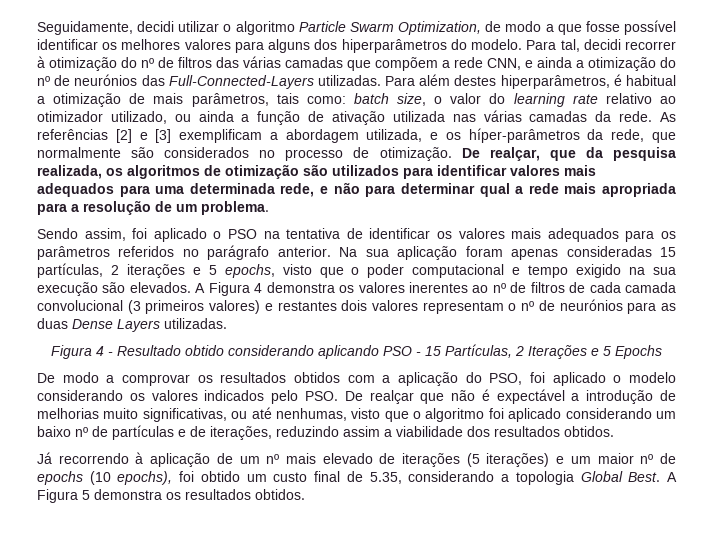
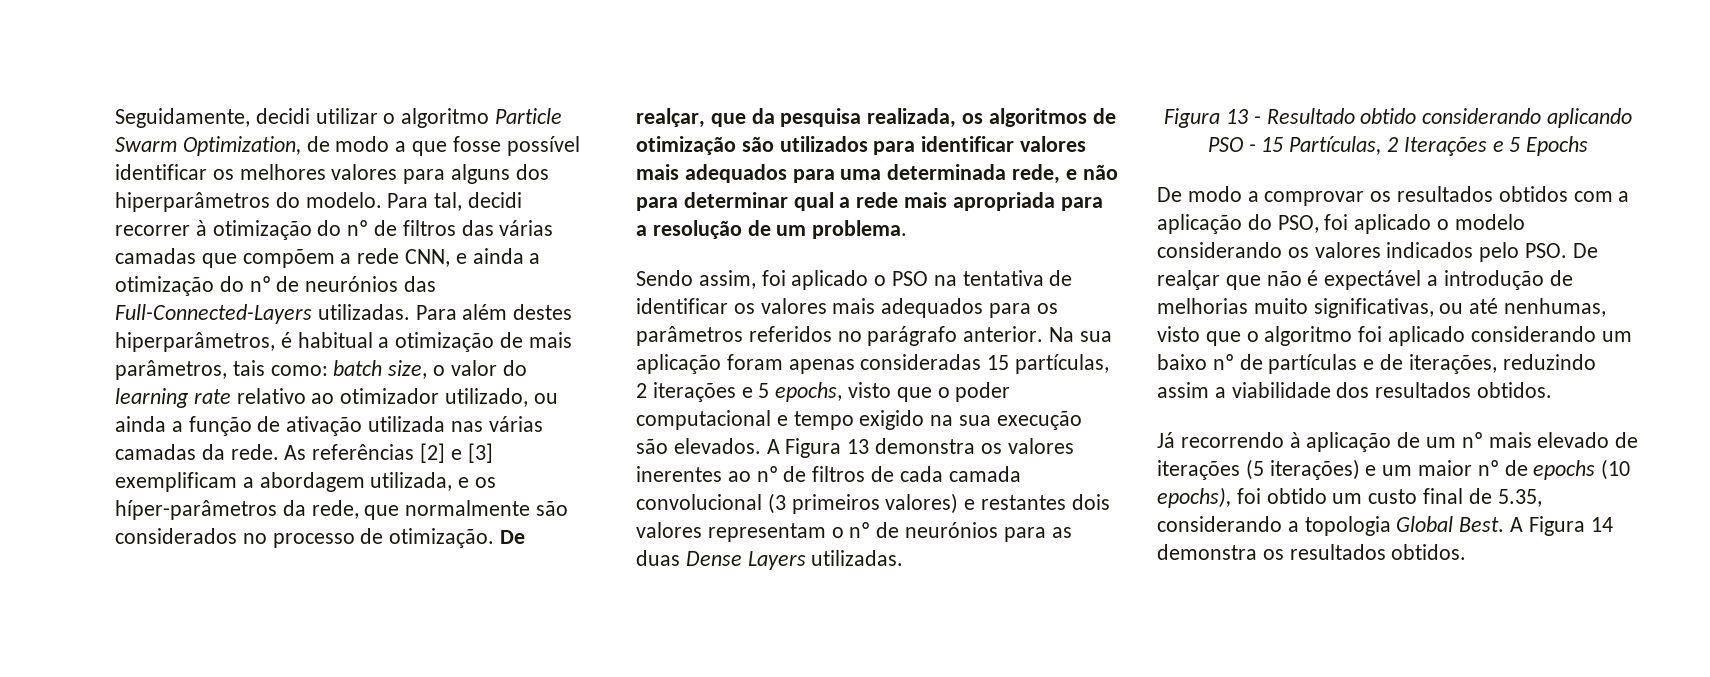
- A Figura 4 demonstra os valores inerentes ao nº de filtros de cada camada convolucional (3 primeiros valores) e restantes dois valores representam o nº de neurónios para as duas Dense Layers utilizadas.
+ A Figura 13 demonstra os valores inerentes ao nº de filtros de cada camada convolucional (3 primeiros valores) e restantes dois valores representam o nº de neurónios para as duas Dense Layers utilizadas.
- Figura 4 - Resultado obtido considerando aplicando PSO - 15 Partículas, 2 Iterações e 5 Epochs
+ Figura 13 - Resultado obtido considerando aplicando PSO - 15 Partículas, 2 Iterações e 5 Epochs
- A Figura 5 demonstra os resultados obtidos.
+ A Figura 14 demonstra os resultados obtidos.

